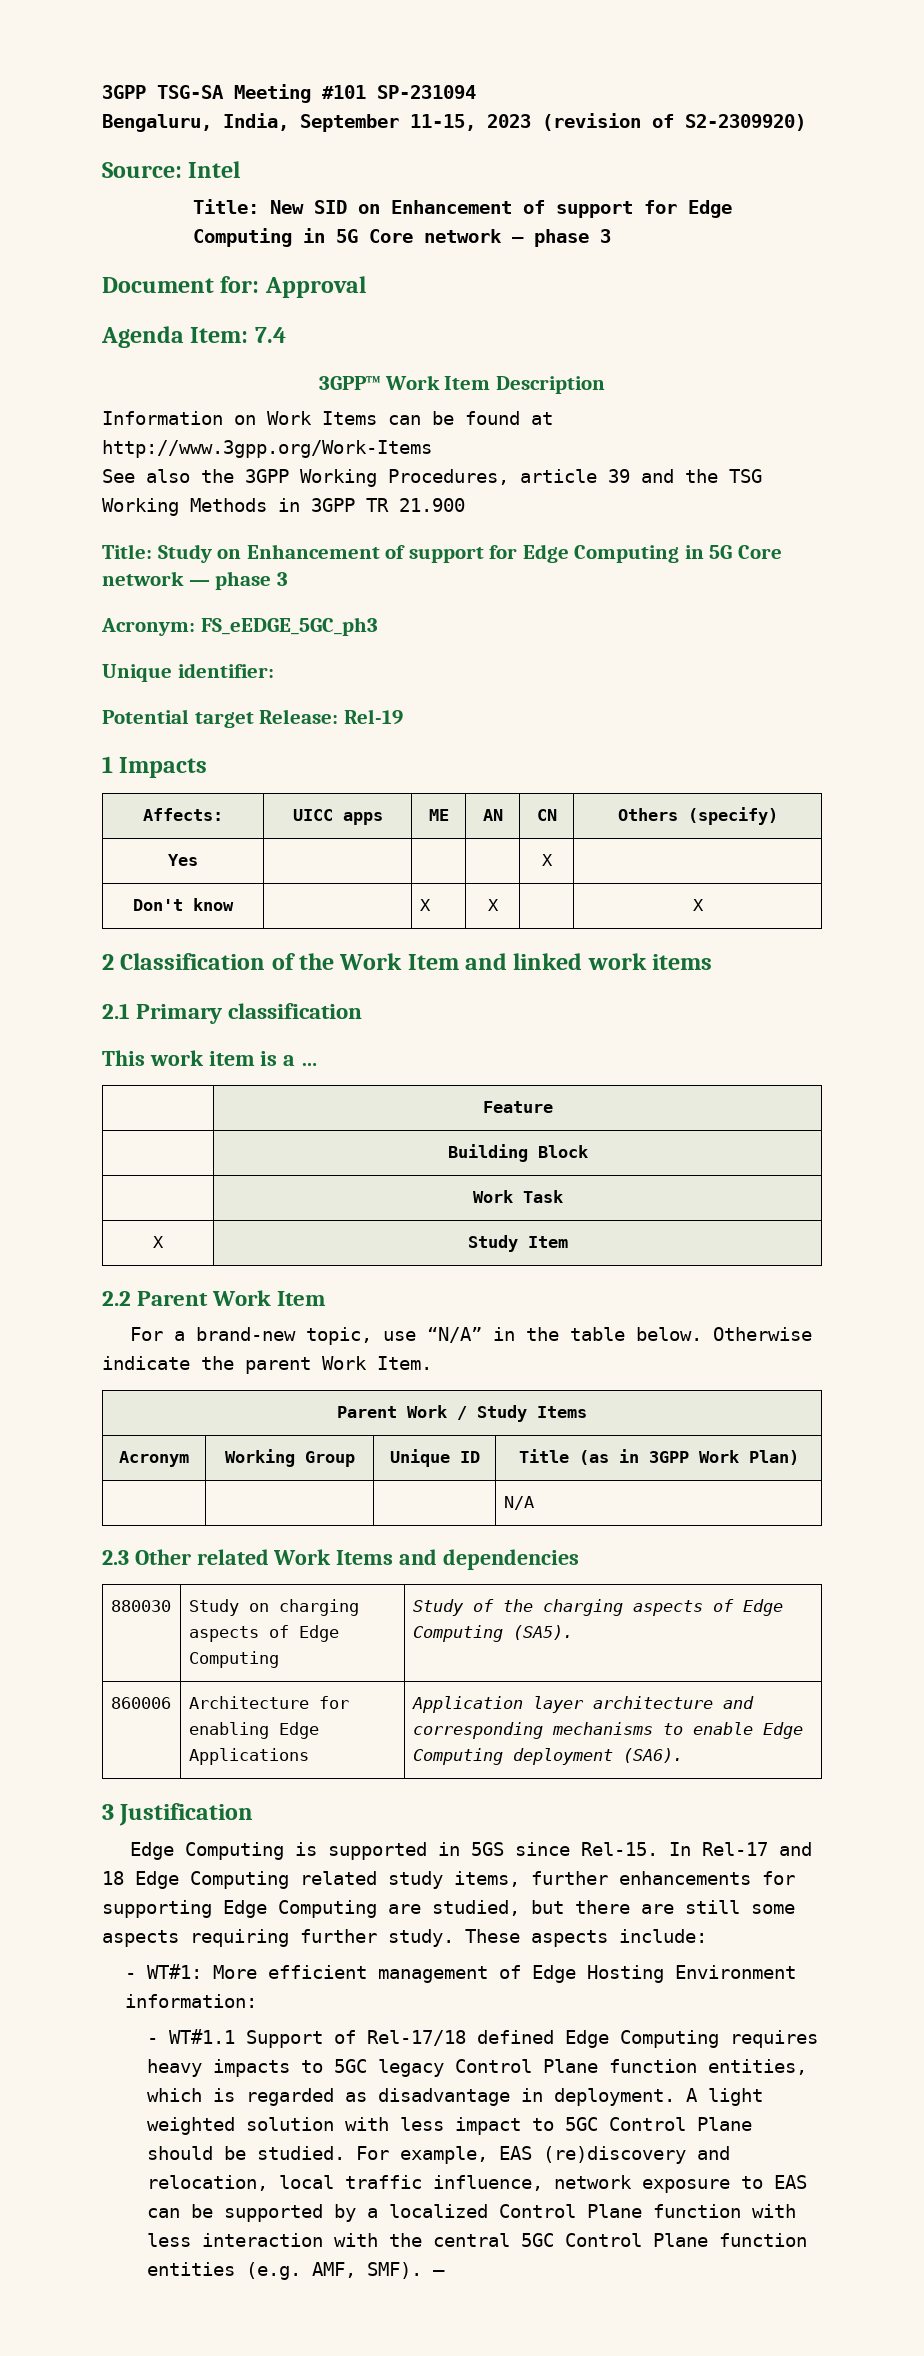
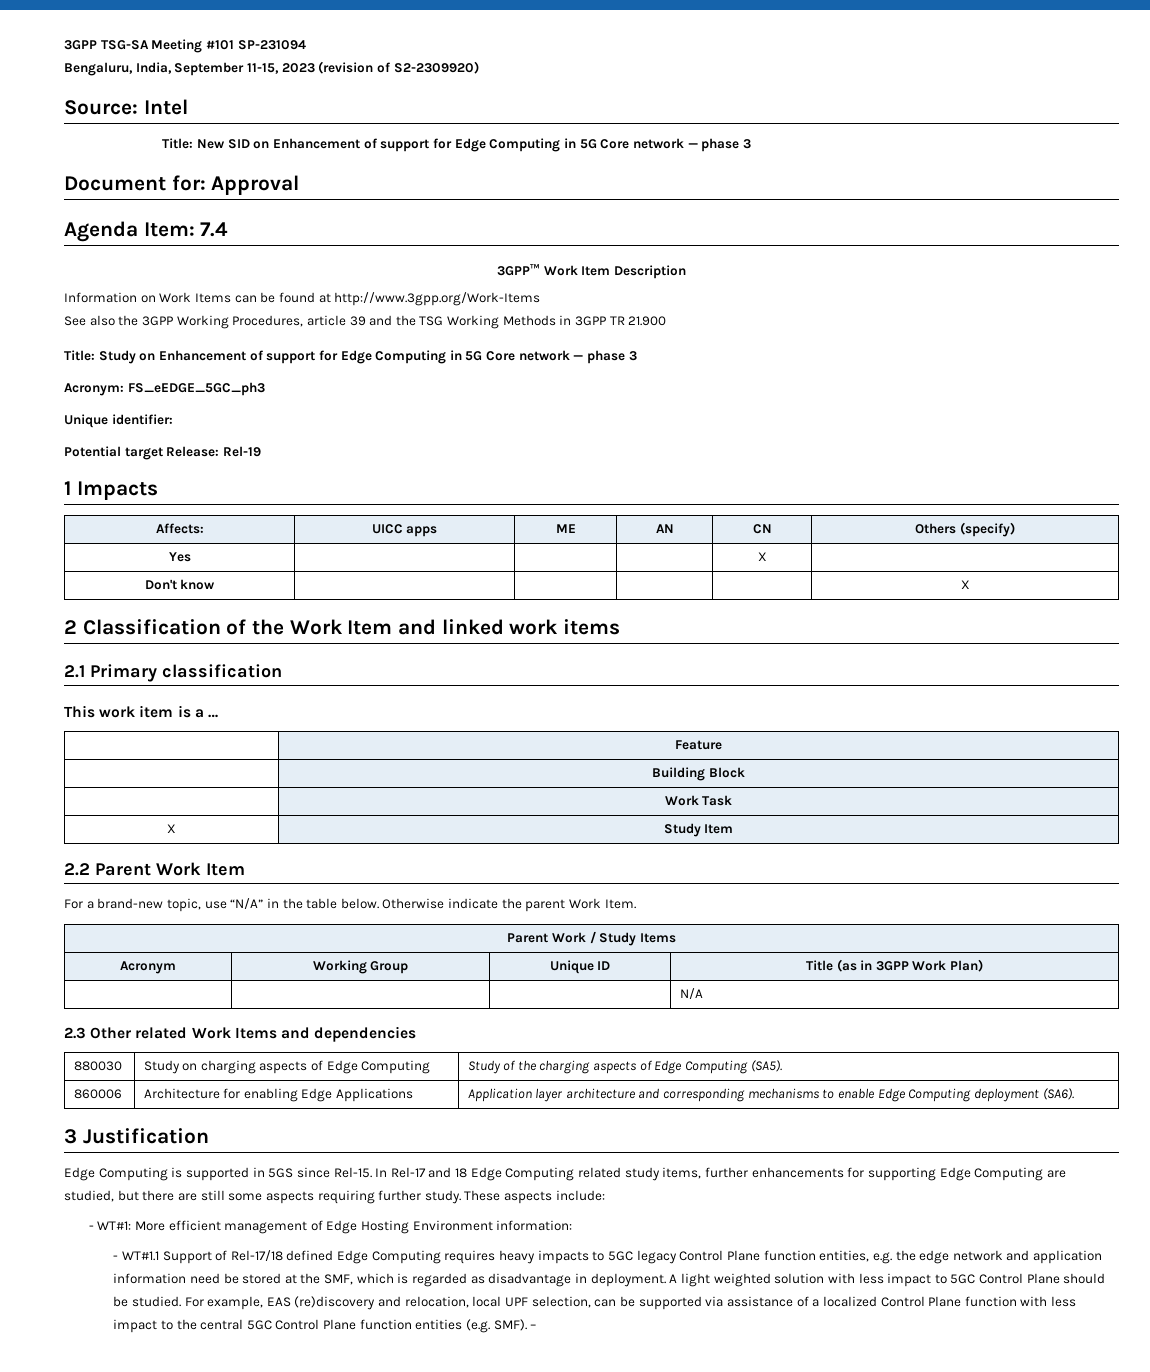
- Don't know | | X | X | | X
+ Don't know | | | | | X
- - WT#1.1 Support of Rel-17/18 defined Edge Computing requires heavy impacts to 5GC legacy Control Plane function entities, which is regarded as disadvantage in deployment.
+ - WT#1.1 Support of Rel-17/18 defined Edge Computing requires heavy impacts to 5GC legacy Control Plane function entities, e.g. the edge network and application information need be stored at the SMF, which is regarded as disadvantage in deployment.
- For example, EAS (re)discovery and relocation, local traffic influence, network exposure to EAS can be supported by a localized Control Plane function with less interaction with the central 5GC Control Plane function entities (e.g. AMF, SMF).
+ For example, EAS (re)discovery and relocation, local UPF selection, can be supported via assistance of a localized Control Plane function with less impact to the central 5GC Control Plane function entities (e.g. SMF).

